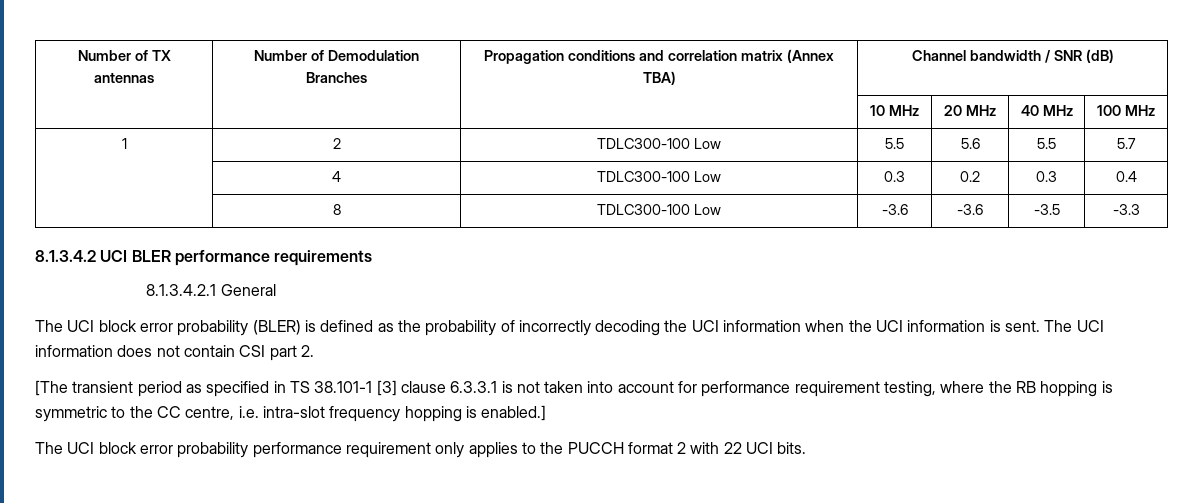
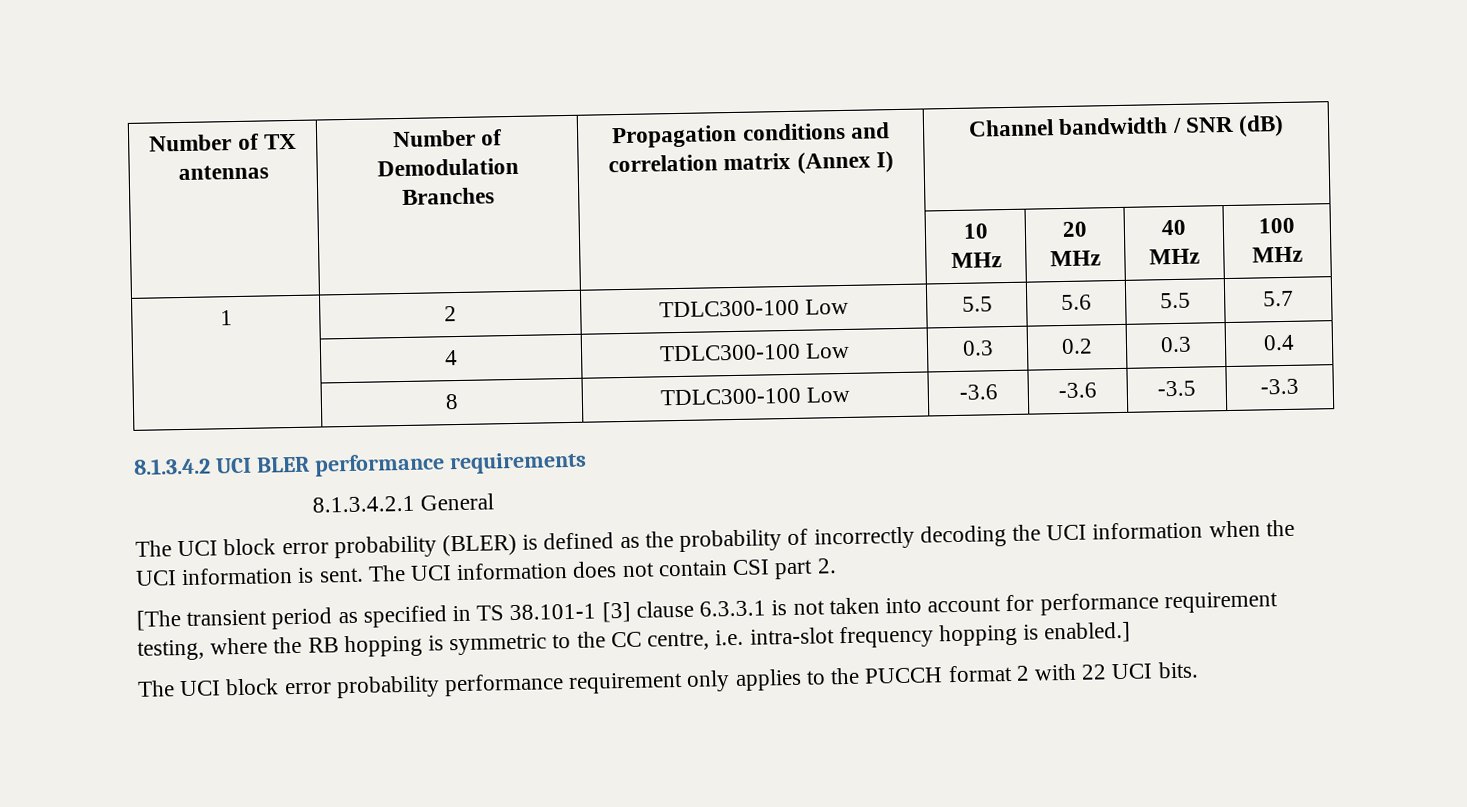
- Number of TX antennas | Number of Demodulation Branches | Propagation conditions and correlation matrix (Annex TBA) | Channel bandwidth / SNR (dB)
+ Number of TX antennas | Number of Demodulation Branches | Propagation conditions and correlation matrix (Annex I) | Channel bandwidth / SNR (dB)

